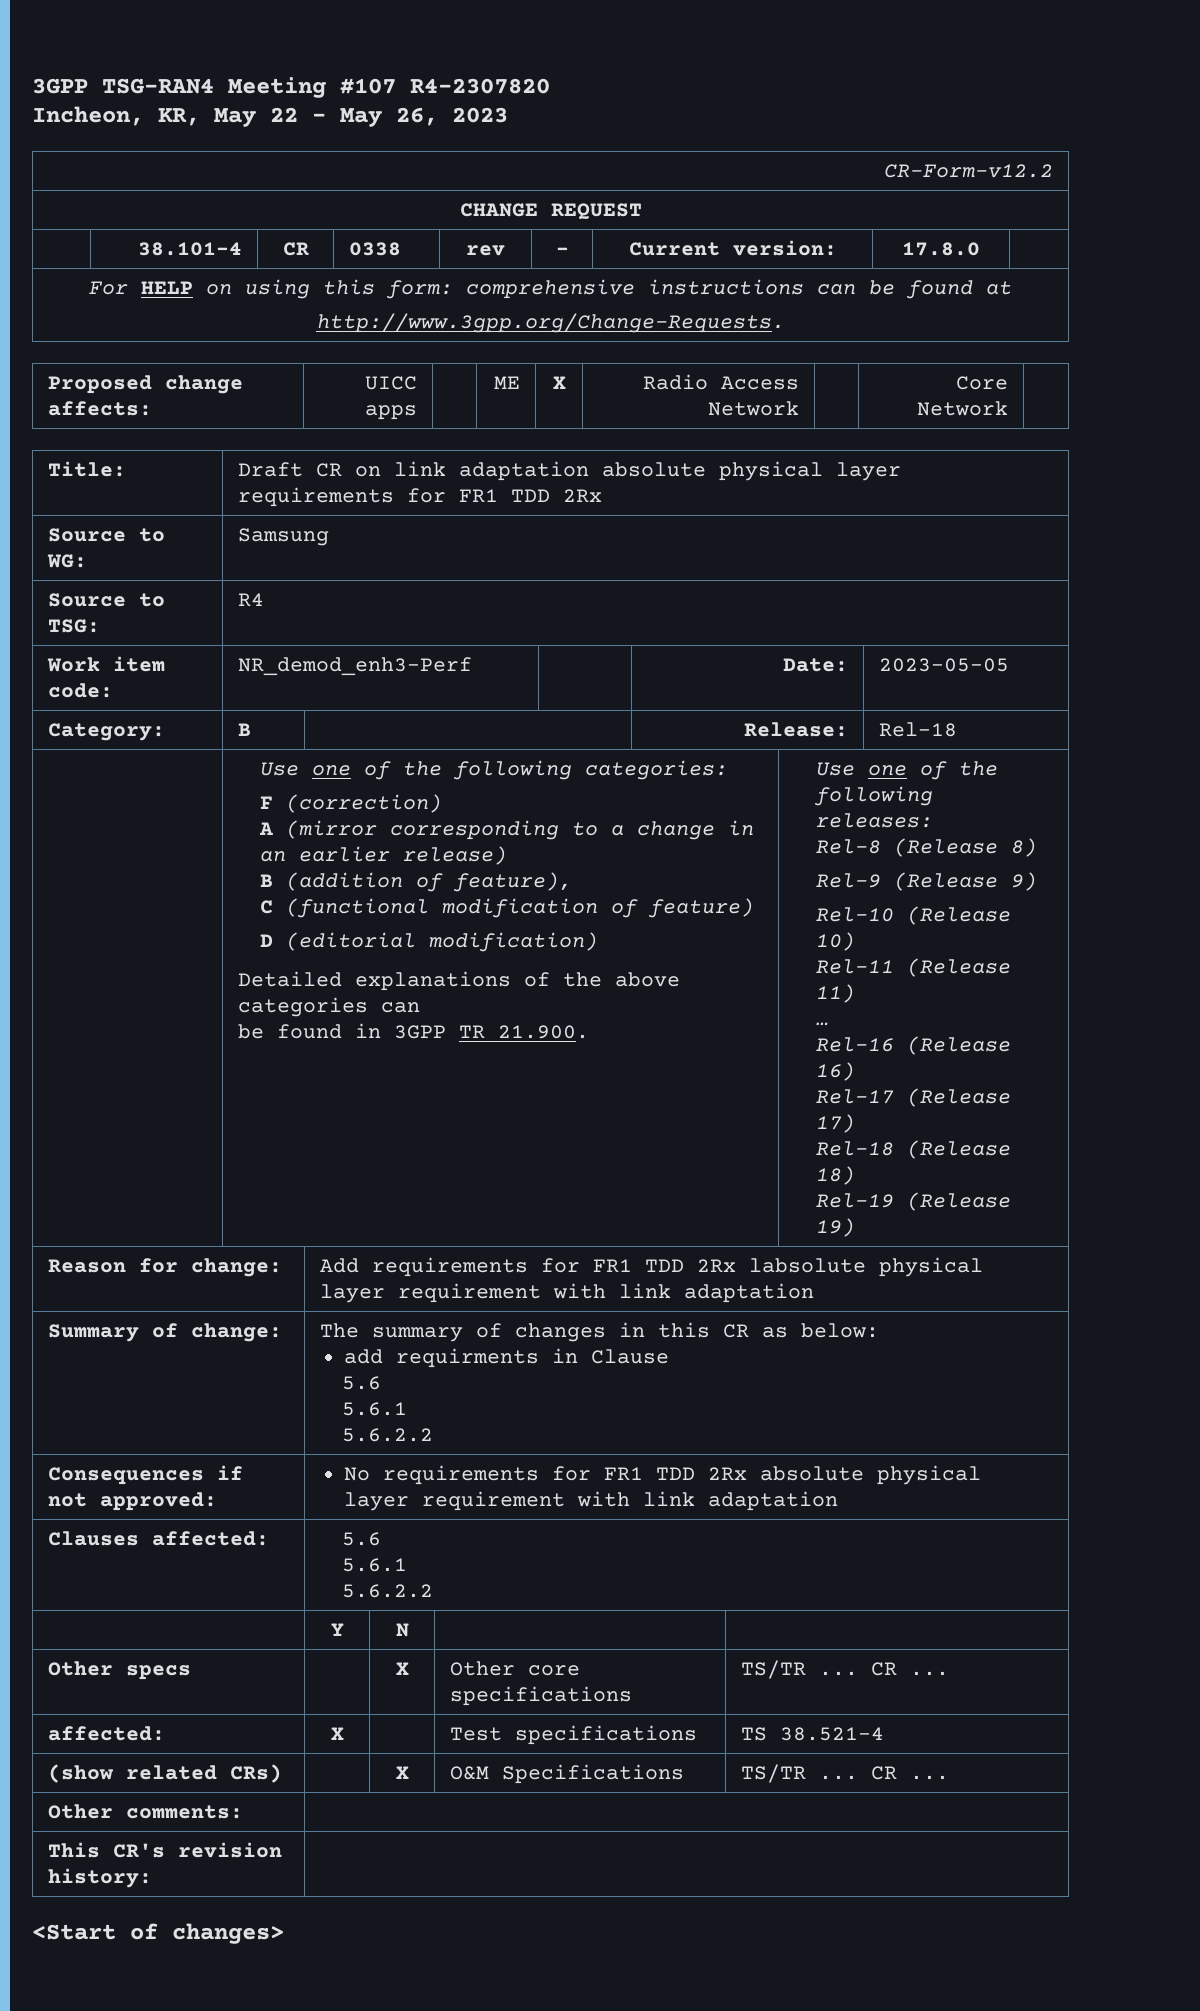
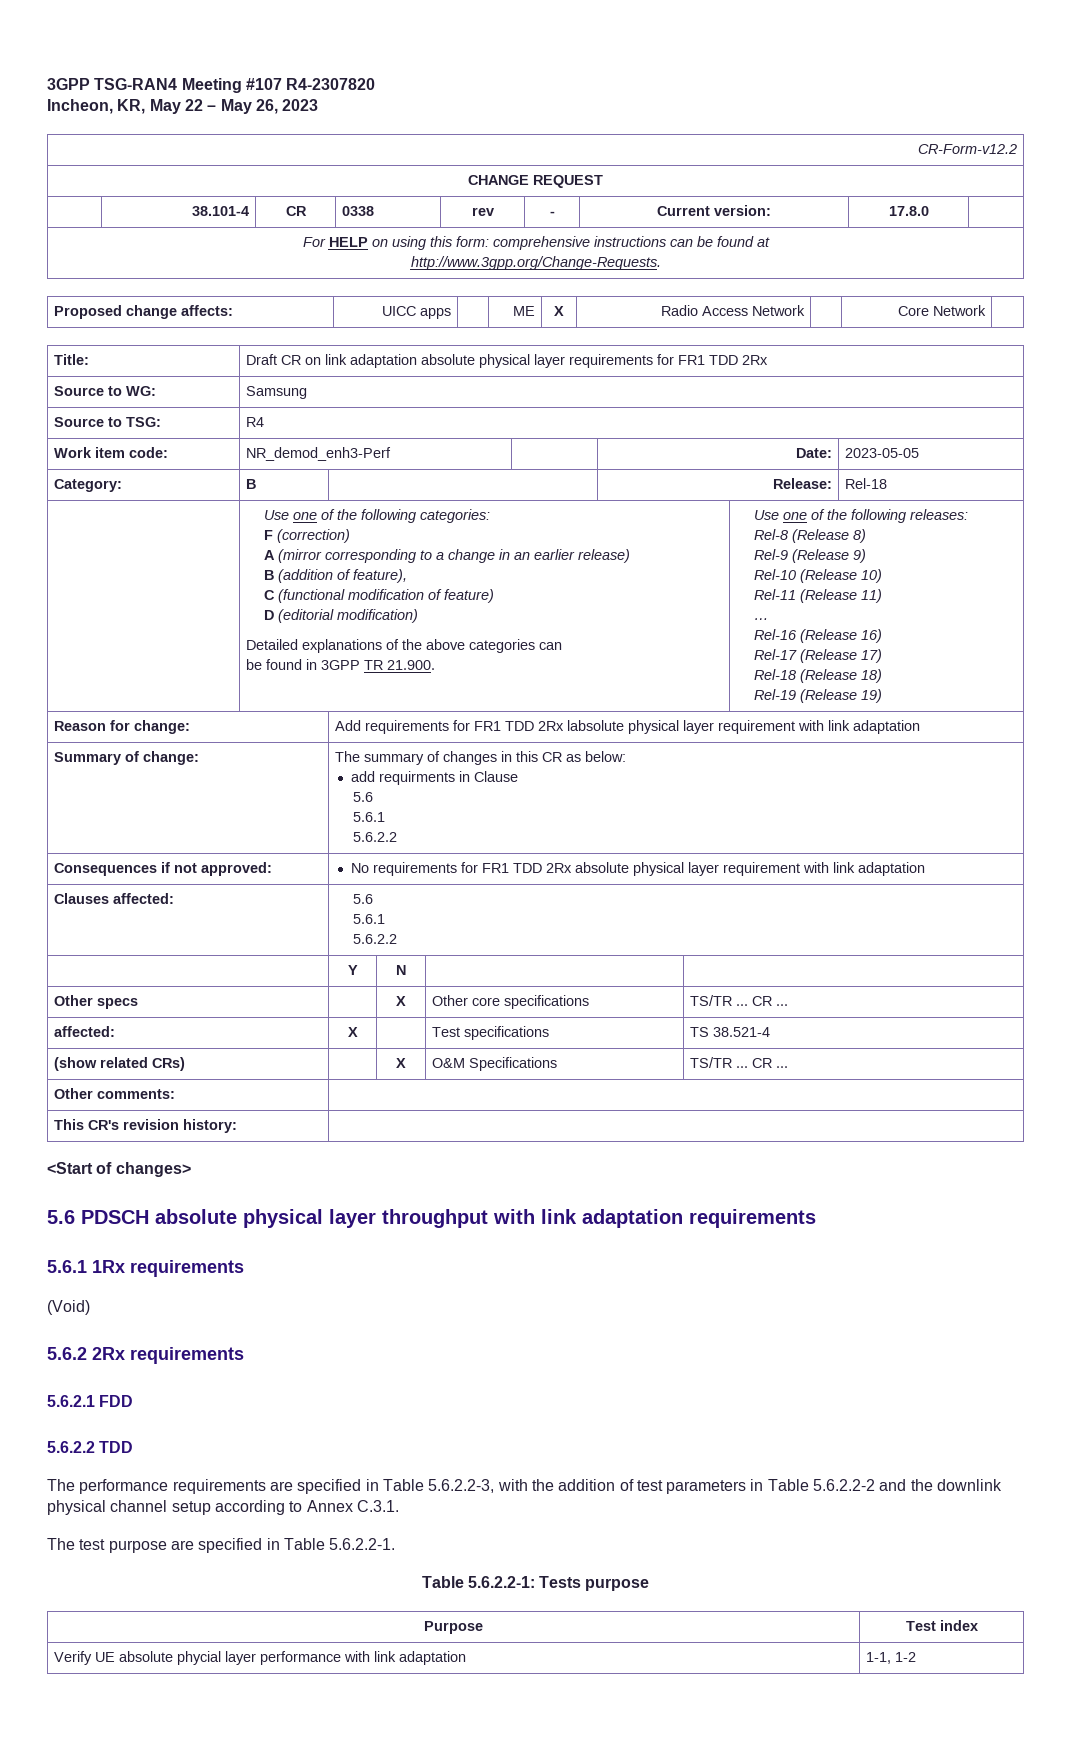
+ 5.6 PDSCH absolute physical layer throughput with link adaptation requirements
+ 5.6.1 1Rx requirements
+ (Void)
+ 5.6.2 2Rx requirements
+ 5.6.2.1 FDD
+ 5.6.2.2 TDD
+ The performance requirements are specified in Table 5.6.2.2-3, with the addition of test parameters in Table 5.6.2.2-2 and the downlink physical channel setup according to Annex C.3.1.
+ The test purpose are specified in Table 5.6.2.2-1.
+ Table 5.6.2.2-1: Tests purpose
+ Purpose | Test index
+ Verify UE absolute phycial layer performance with link adaptation | 1-1, 1-2

